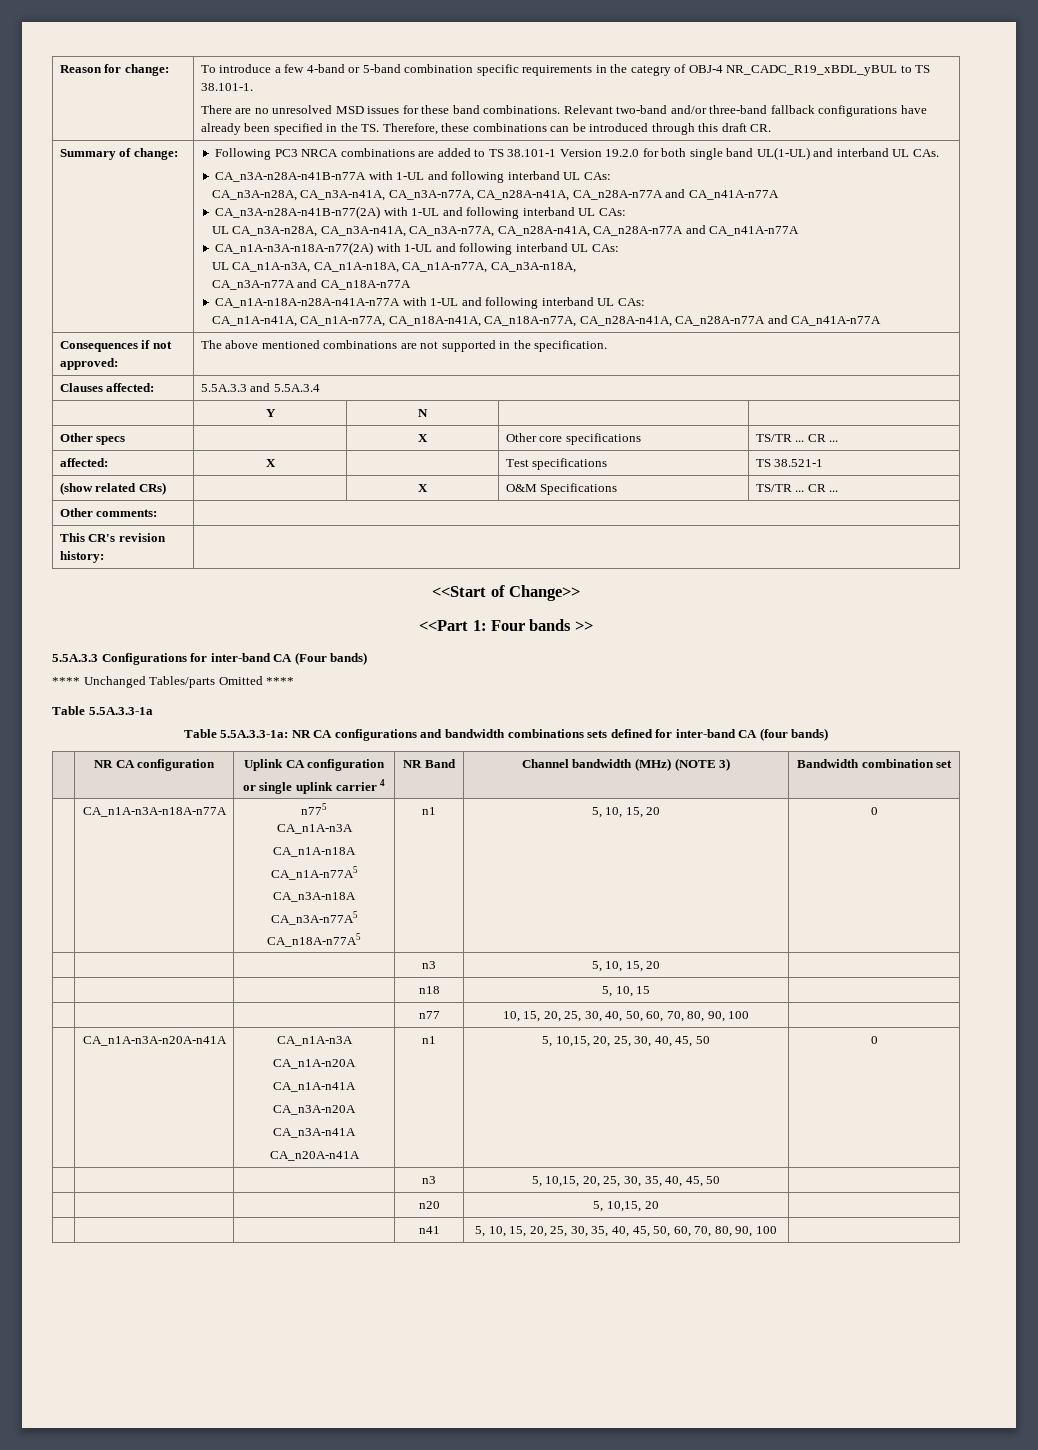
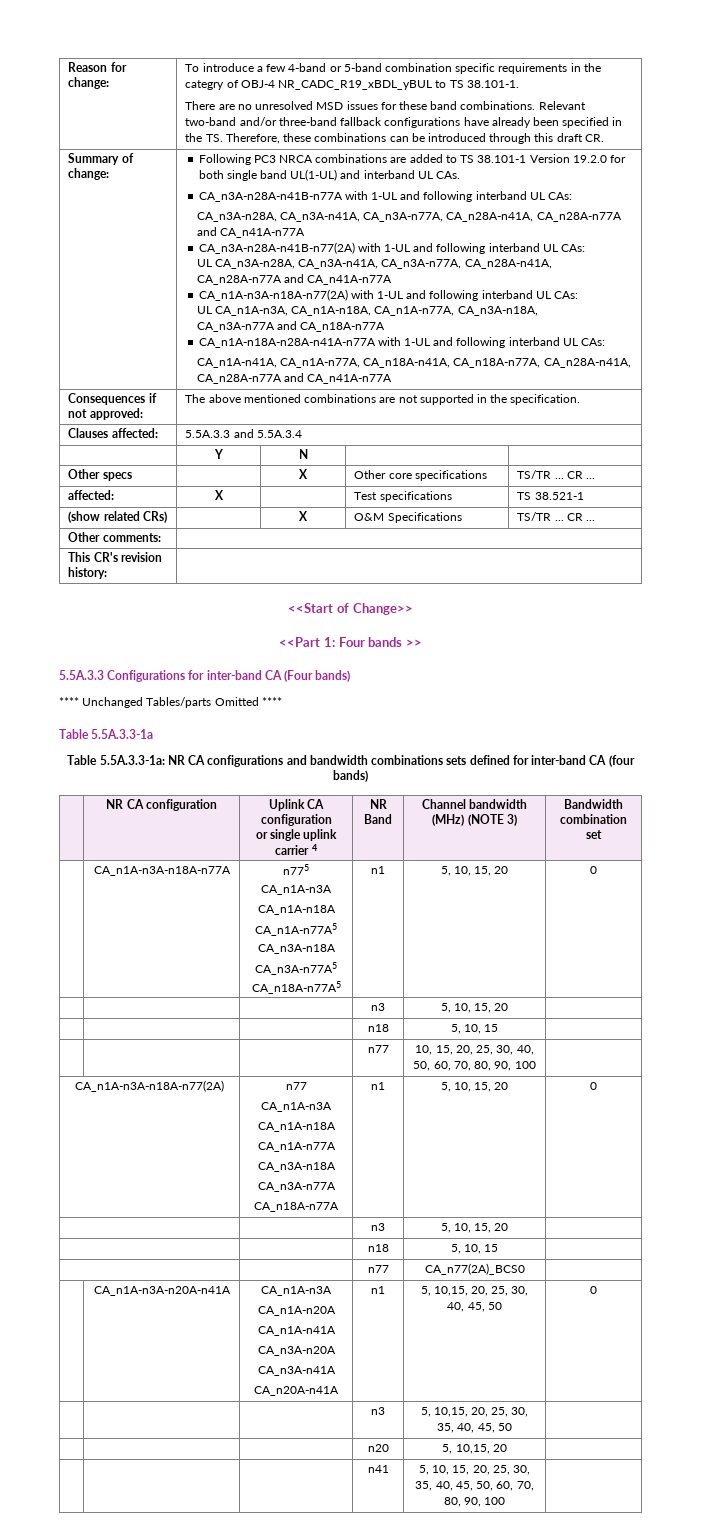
+ CA_n1A-n3A-n18A-n77(2A) | n77
+ CA_n1A-n3A
+ CA_n1A-n18A
+ CA_n1A-n77A
+ CA_n3A-n18A
+ CA_n3A-n77A
+ CA_n18A-n77A | n1 | 5, 10, 15, 20 | 0
+ | | n3 | 5, 10, 15, 20 |
+ | | n18 | 5, 10, 15 |
+ | | n77 | CA_n77(2A)_BCS0 |

